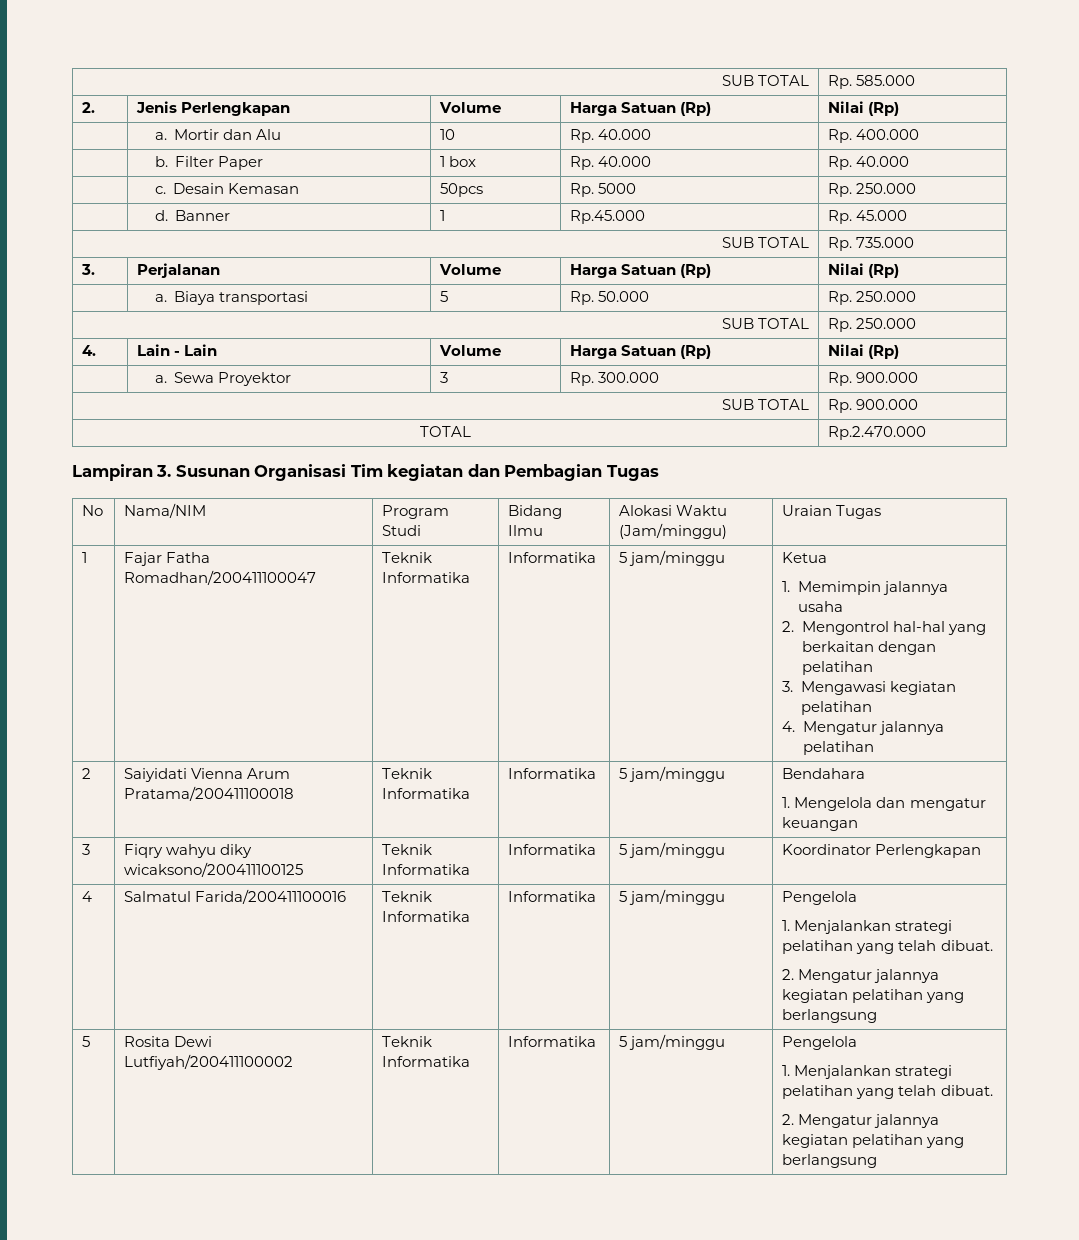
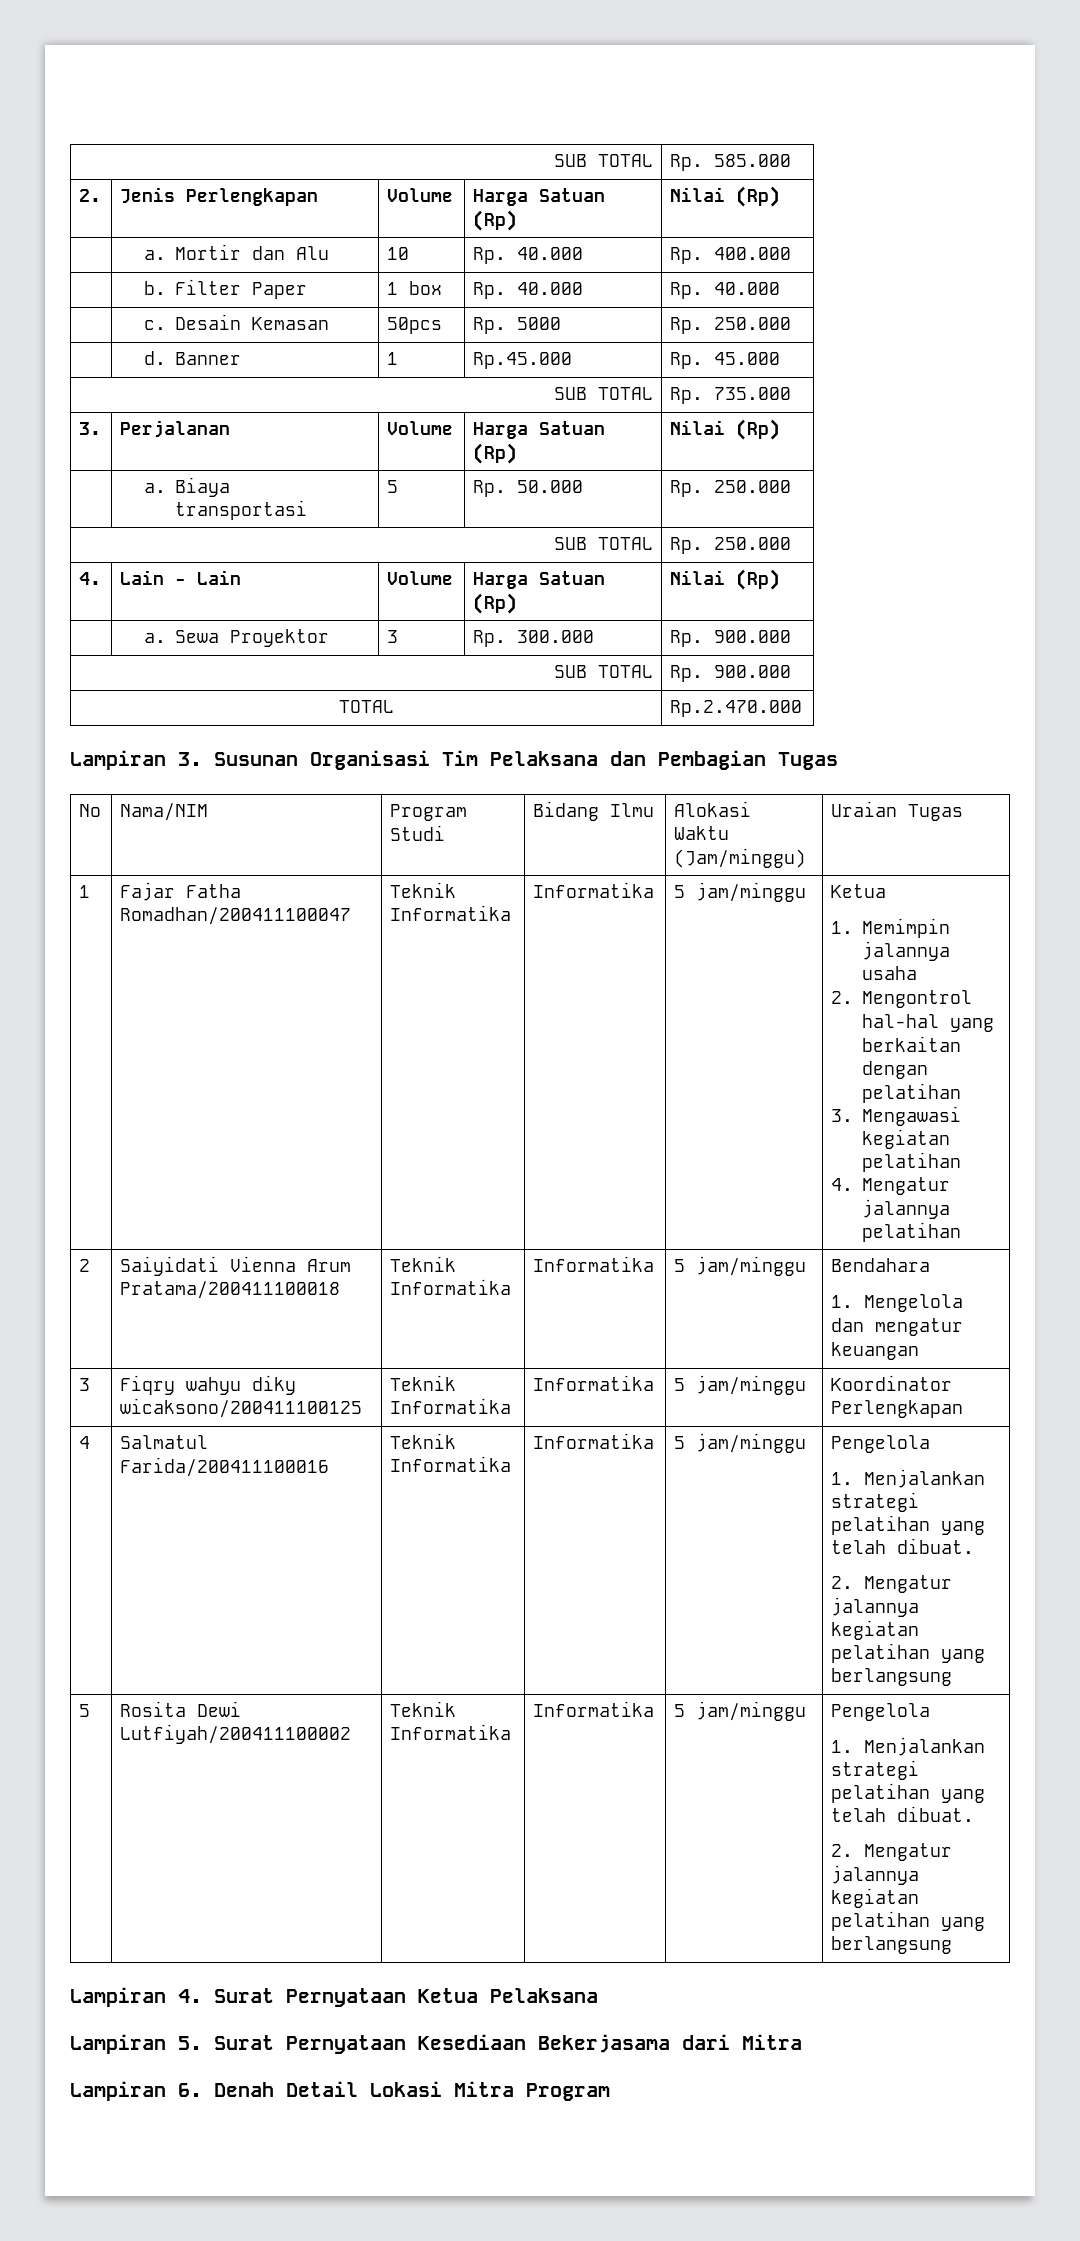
- Lampiran 3. Susunan Organisasi Tim kegiatan dan Pembagian Tugas
+ Lampiran 3. Susunan Organisasi Tim Pelaksana dan Pembagian Tugas
+ Lampiran 4. Surat Pernyataan Ketua Pelaksana
+ Lampiran 5. Surat Pernyataan Kesediaan Bekerjasama dari Mitra
+ Lampiran 6. Denah Detail Lokasi Mitra Program

